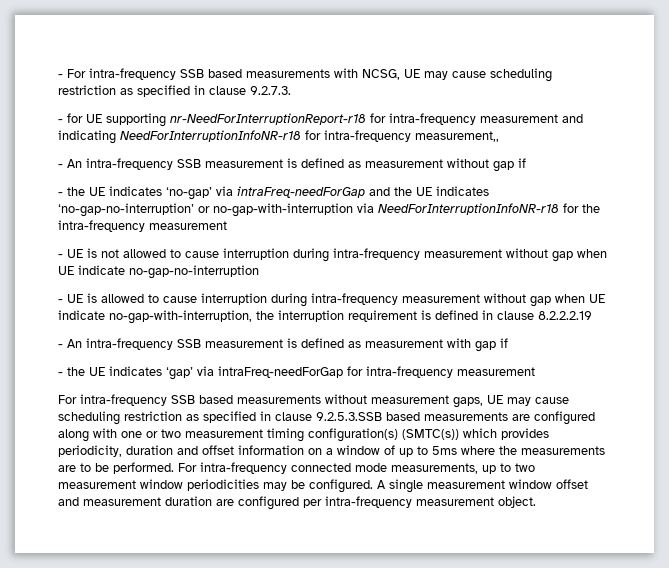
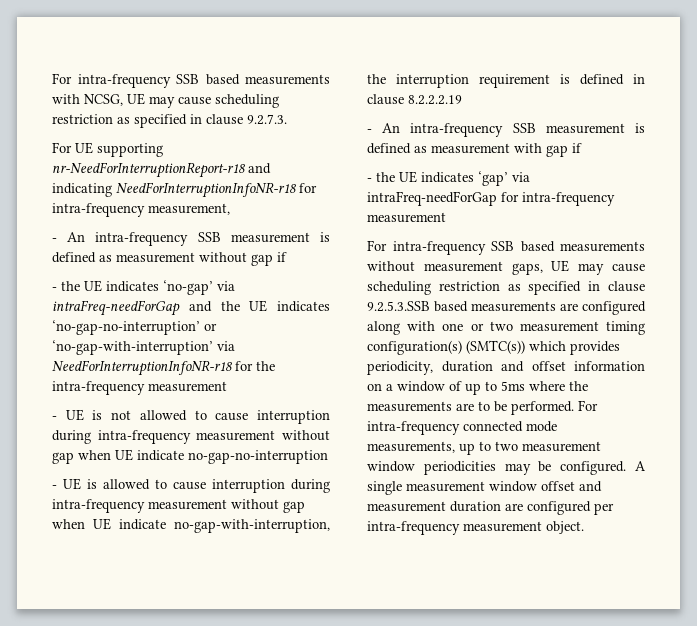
- - For intra-frequency SSB based measurements with NCSG, UE may cause scheduling restriction as specified in clause 9.2.7.3.
+ For intra-frequency SSB based measurements with NCSG, UE may cause scheduling restriction as specified in clause 9.2.7.3.
- - for UE supporting nr-NeedForInterruptionReport-r18 for intra-frequency measurement and indicating NeedForInterruptionInfoNR-r18 for intra-frequency measurement,,
+ For UE supporting nr-NeedForInterruptionReport-r18 and indicating NeedForInterruptionInfoNR-r18 for intra-frequency measurement,
- - the UE indicates ‘no-gap’ via intraFreq-needForGap and the UE indicates ‘no-gap-no-interruption’ or no-gap-with-interruption via NeedForInterruptionInfoNR-r18 for the intra-frequency measurement
+ - the UE indicates ‘no-gap’ via intraFreq-needForGap and the UE indicates ‘no-gap-no-interruption’ or ‘no-gap-with-interruption’ via NeedForInterruptionInfoNR-r18 for the intra-frequency measurement

